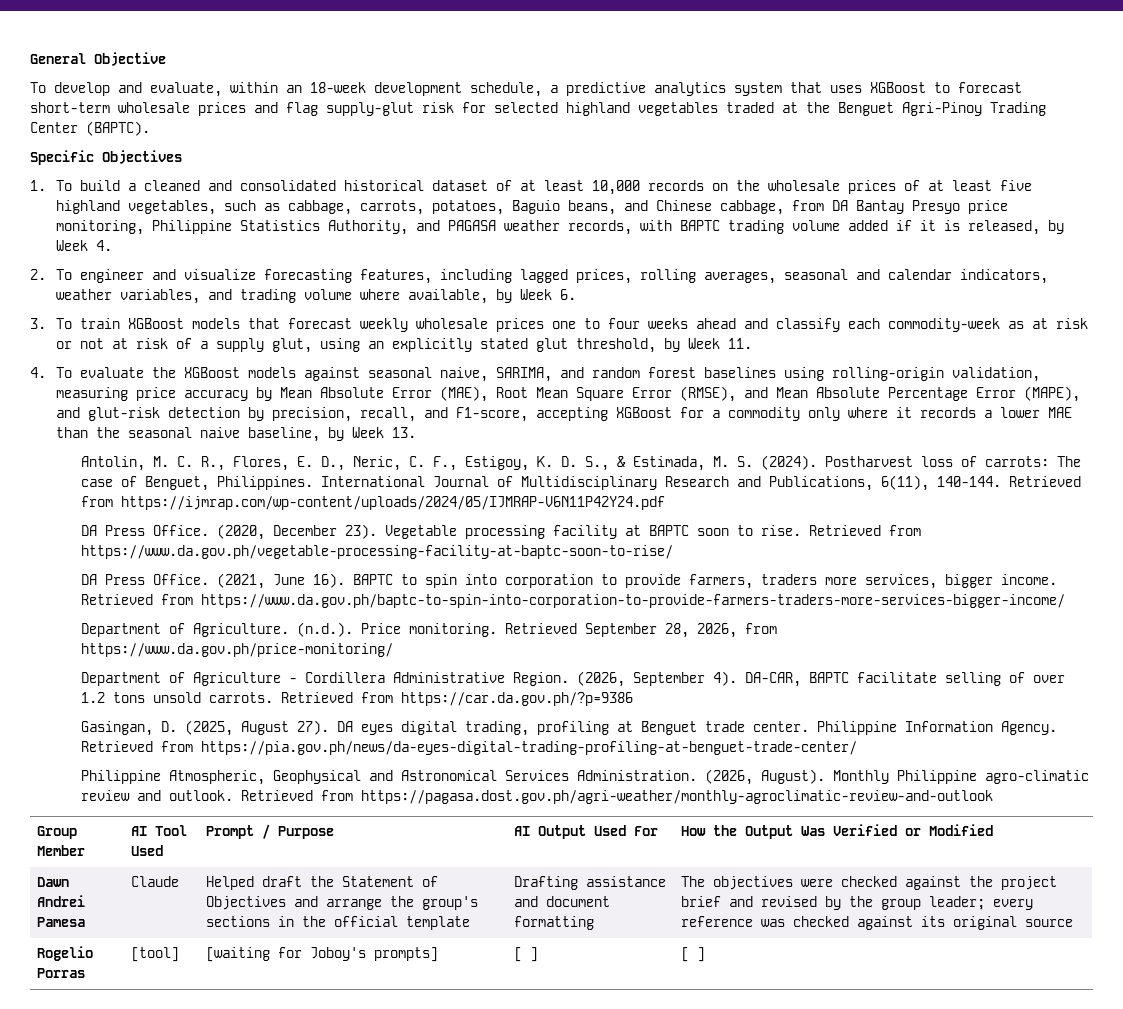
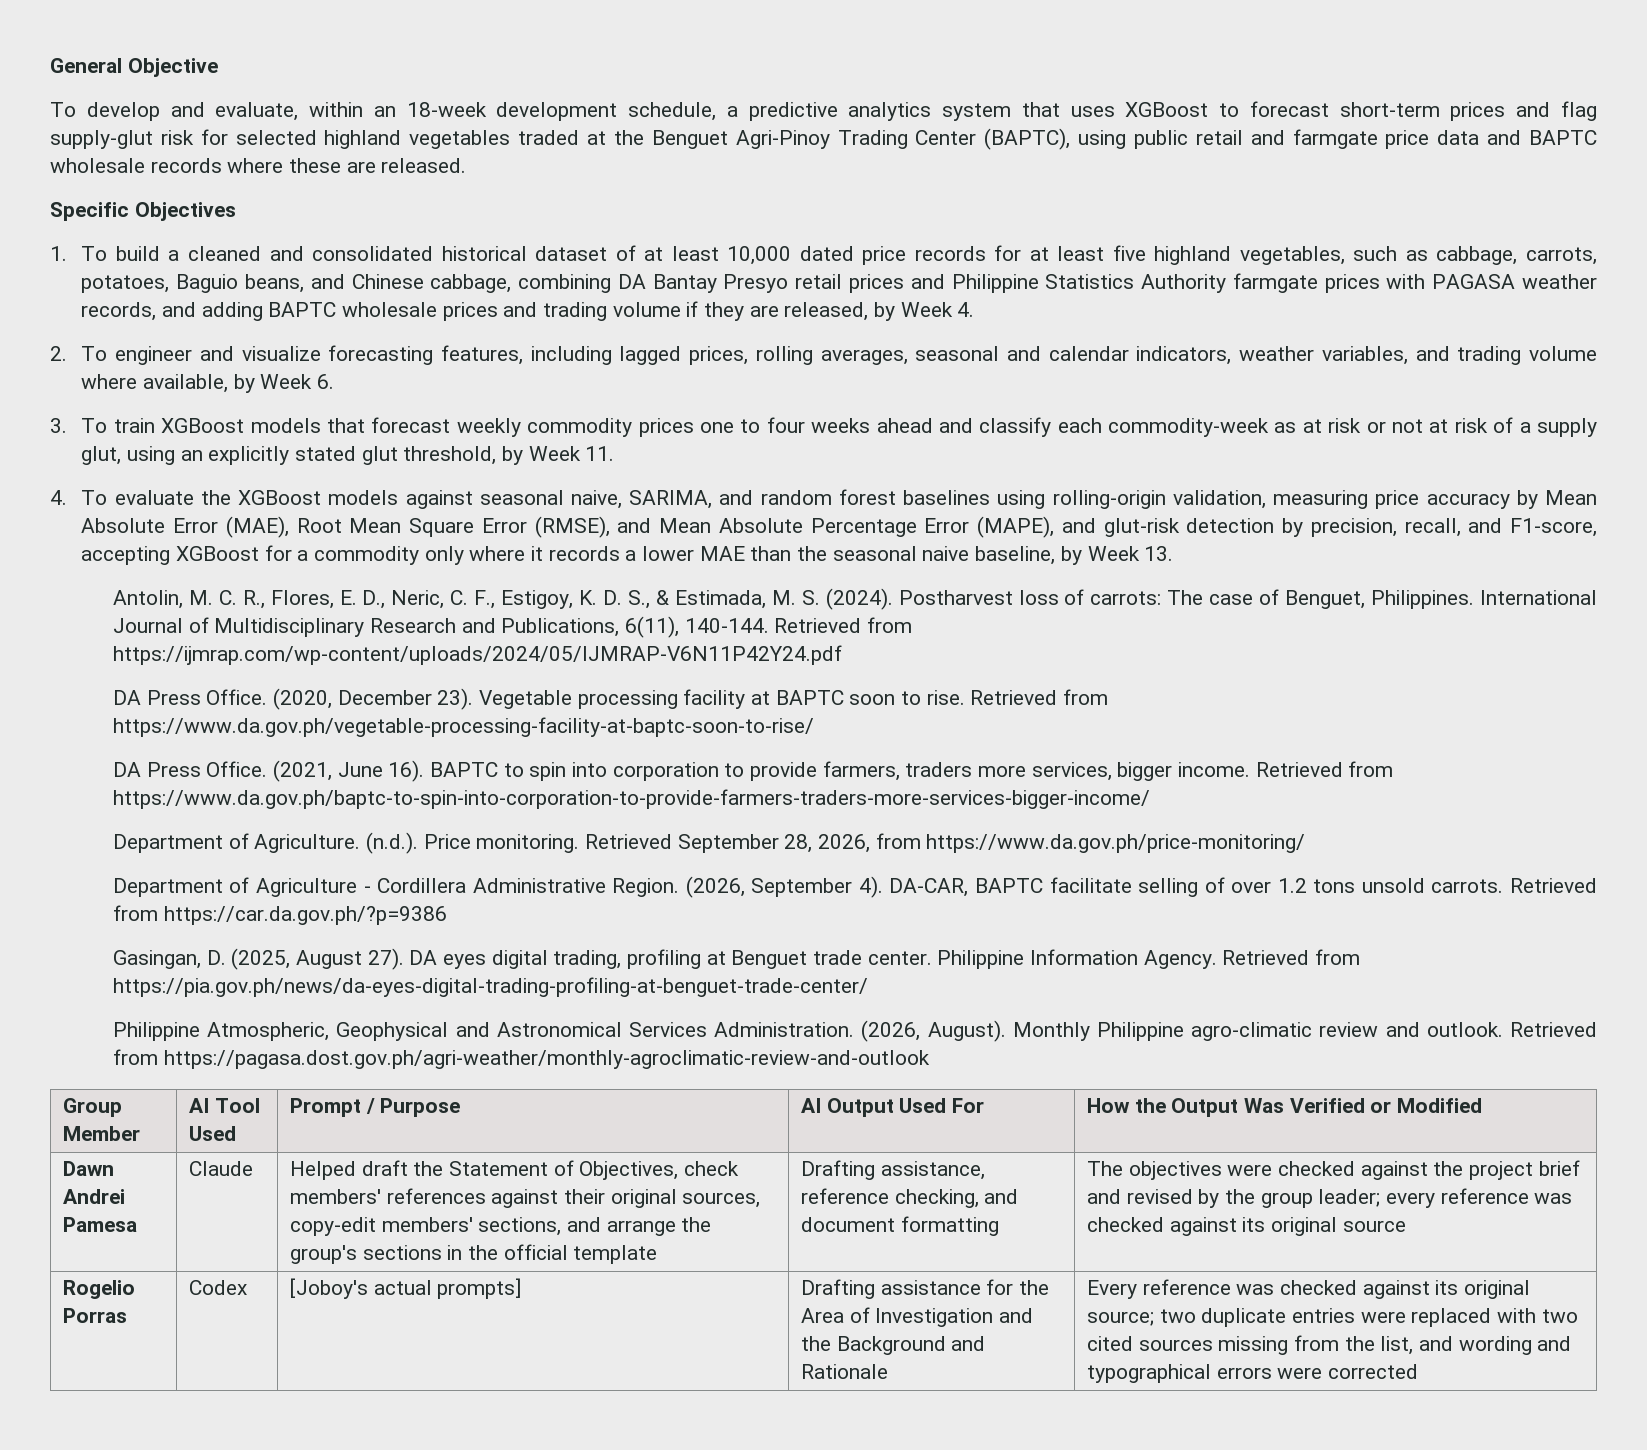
- To develop and evaluate, within an 18-week development schedule, a predictive analytics system that uses XGBoost to forecast short-term wholesale prices and flag supply-glut risk for selected highland vegetables traded at the Benguet Agri-Pinoy Trading Center (BAPTC).
+ To develop and evaluate, within an 18-week development schedule, a predictive analytics system that uses XGBoost to forecast short-term prices and flag supply-glut risk for selected highland vegetables traded at the Benguet Agri-Pinoy Trading Center (BAPTC), using public retail and farmgate price data and BAPTC wholesale records where these are released.
- 1. To build a cleaned and consolidated historical dataset of at least 10,000 records on the wholesale prices of at least five highland vegetables, such as cabbage, carrots, potatoes, Baguio beans, and Chinese cabbage, from DA Bantay Presyo price monitoring, Philippine Statistics Authority, and PAGASA weather records, with BAPTC trading volume added if it is released, by Week 4.
+ 1. To build a cleaned and consolidated historical dataset of at least 10,000 dated price records for at least five highland vegetables, such as cabbage, carrots, potatoes, Baguio beans, and Chinese cabbage, combining DA Bantay Presyo retail prices and Philippine Statistics Authority farmgate prices with PAGASA weather records, and adding BAPTC wholesale prices and trading volume if they are released, by Week 4.
- 3. To train XGBoost models that forecast weekly wholesale prices one to four weeks ahead and classify each commodity-week as at risk or not at risk of a supply glut, using an explicitly stated glut threshold, by Week 11.
+ 3. To train XGBoost models that forecast weekly commodity prices one to four weeks ahead and classify each commodity-week as at risk or not at risk of a supply glut, using an explicitly stated glut threshold, by Week 11.
- Helped draft the Statement of Objectives and arrange the group's sections in the official template
+ Helped draft the Statement of Objectives, check members' references against their original sources, copy-edit members' sections, and arrange the group's sections in the official template
- Drafting assistance and document formatting
+ Drafting assistance, reference checking, and document formatting
- [tool] | [waiting for Joboy's prompts] | [ ] | [ ]
+ Codex | [Joboy's actual prompts] | Drafting assistance for the Area of Investigation and the Background and Rationale | Every reference was checked against its original source; two duplicate entries were replaced with two cited sources missing from the list, and wording and typographical errors were corrected

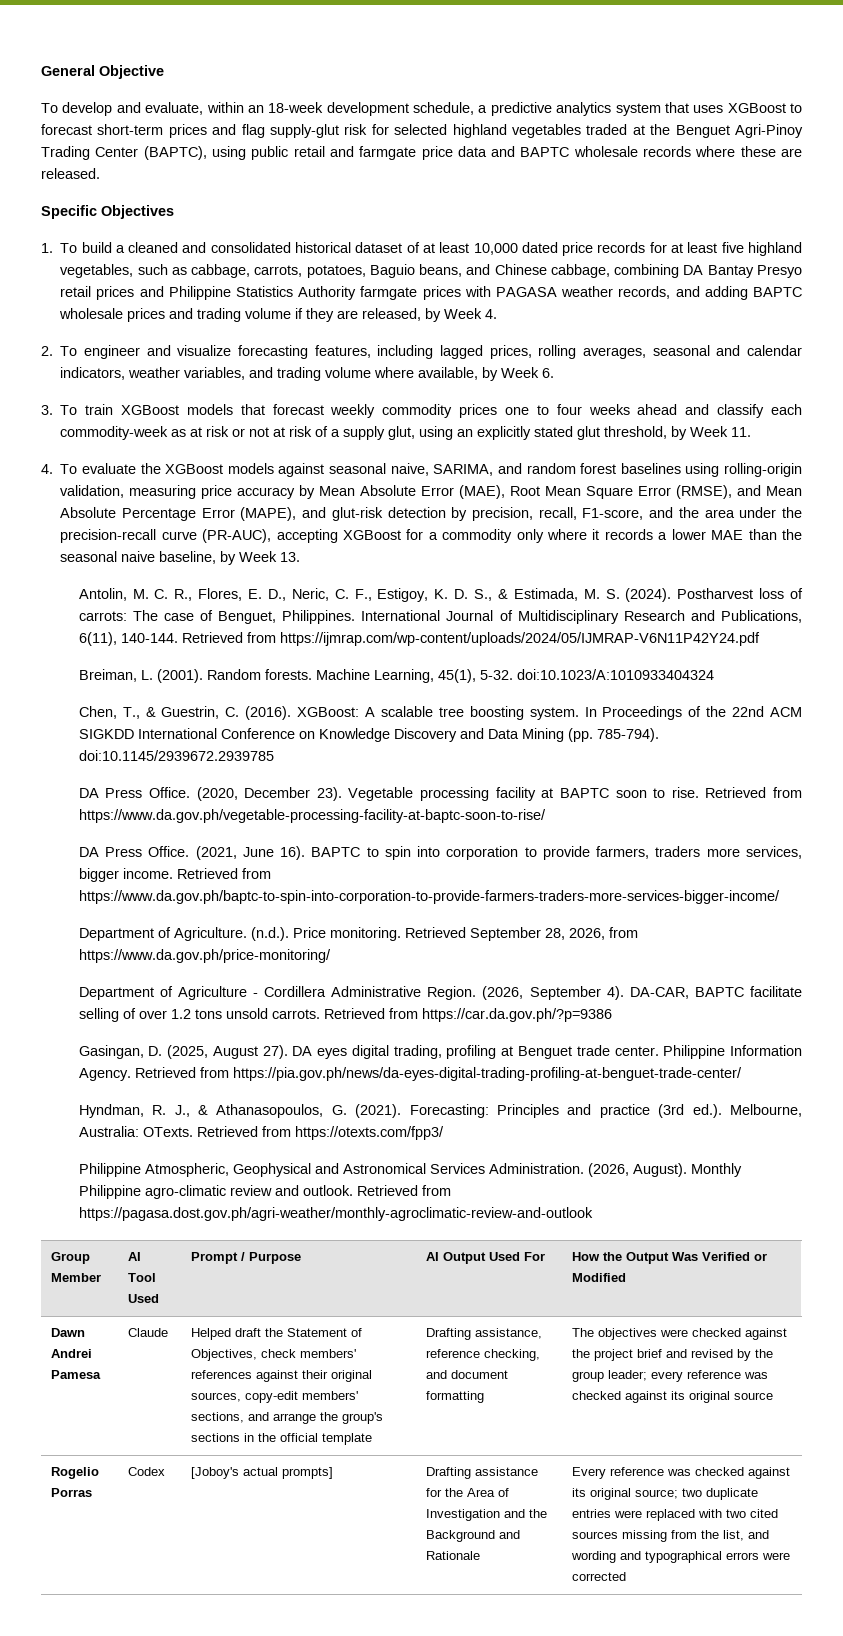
- 4. To evaluate the XGBoost models against seasonal naive, SARIMA, and random forest baselines using rolling-origin validation, measuring price accuracy by Mean Absolute Error (MAE), Root Mean Square Error (RMSE), and Mean Absolute Percentage Error (MAPE), and glut-risk detection by precision, recall, and F1-score, accepting XGBoost for a commodity only where it records a lower MAE than the seasonal naive baseline, by Week 13.
+ 4. To evaluate the XGBoost models against seasonal naive, SARIMA, and random forest baselines using rolling-origin validation, measuring price accuracy by Mean Absolute Error (MAE), Root Mean Square Error (RMSE), and Mean Absolute Percentage Error (MAPE), and glut-risk detection by precision, recall, F1-score, and the area under the precision-recall curve (PR-AUC), accepting XGBoost for a commodity only where it records a lower MAE than the seasonal naive baseline, by Week 13.
+ Breiman, L. (2001). Random forests. Machine Learning, 45(1), 5-32. doi:10.1023/A:1010933404324
+ Chen, T., & Guestrin, C. (2016). XGBoost: A scalable tree boosting system. In Proceedings of the 22nd ACM SIGKDD International Conference on Knowledge Discovery and Data Mining (pp. 785-794). doi:10.1145/2939672.2939785
+ Hyndman, R. J., & Athanasopoulos, G. (2021). Forecasting: Principles and practice (3rd ed.). Melbourne, Australia: OTexts. Retrieved from https://otexts.com/fpp3/

